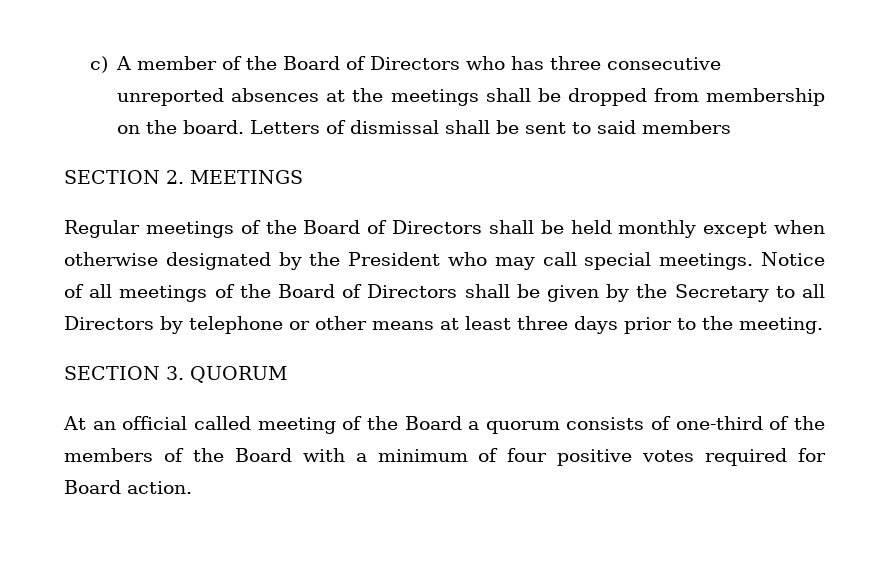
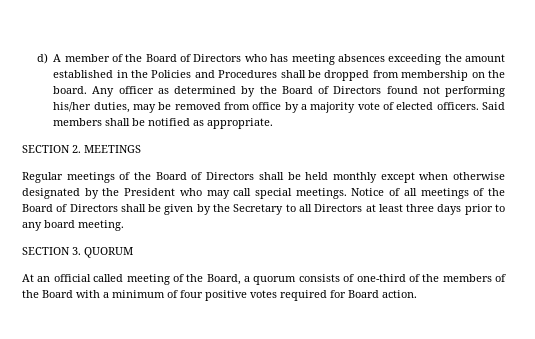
- c) A member of the Board of Directors who has three consecutive unreported absences at the meetings shall be dropped from membership on the board.
+ d) A member of the Board of Directors who has meeting absences exceeding the amount established in the Policies and Procedures shall be dropped from membership on the board.
- Letters of dismissal shall be sent to said members
+ Any officer as determined by the Board of Directors found not performing his/her duties, may be removed from office by a majority vote of elected officers. Said members shall be notified as appropriate.
- Notice of all meetings of the Board of Directors shall be given by the Secretary to all Directors by telephone or other means at least three days prior to the meeting.
+ Notice of all meetings of the Board of Directors shall be given by the Secretary to all Directors at least three days prior to any board meeting.
- At an official called meeting of the Board a quorum consists of one-third of the members of the Board with a minimum of four positive votes required for Board action.
+ At an official called meeting of the Board, a quorum consists of one-third of the members of the Board with a minimum of four positive votes required for Board action.

